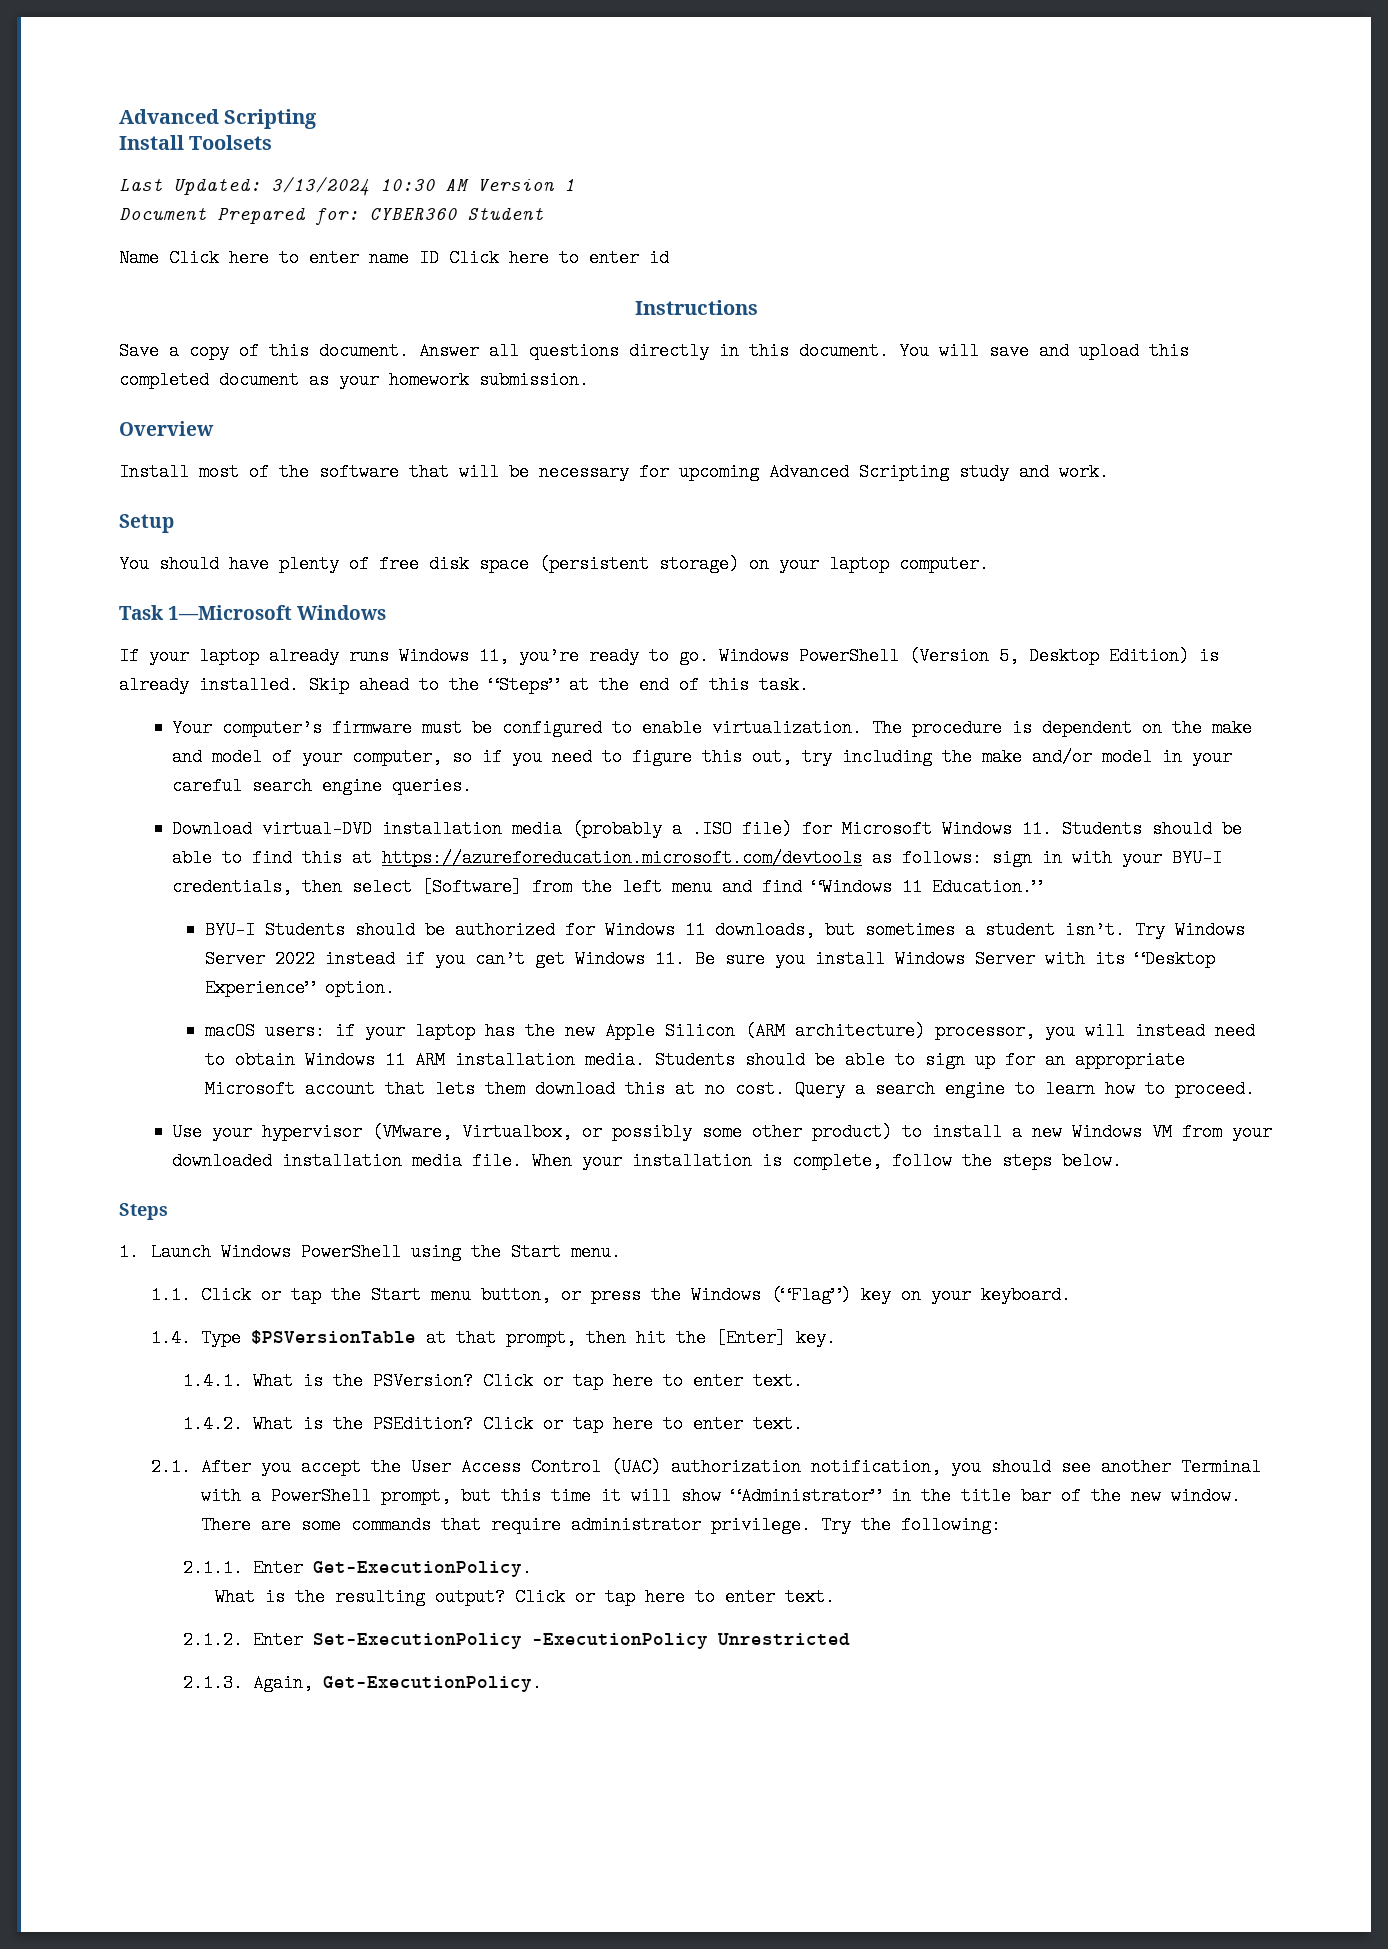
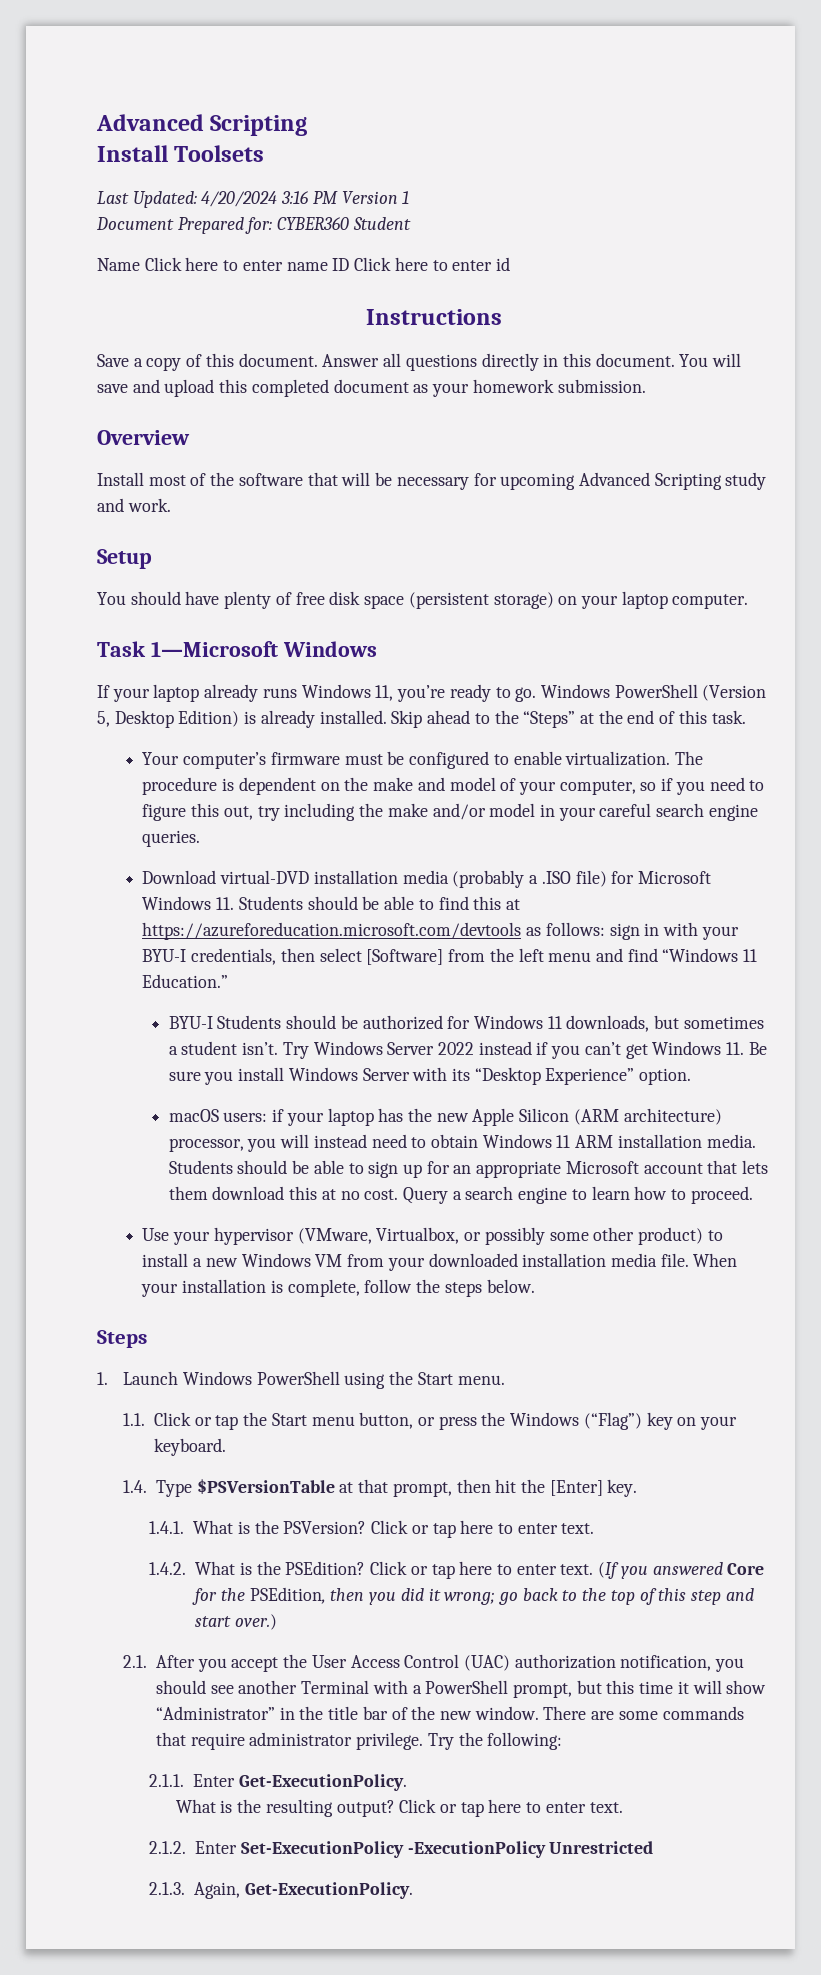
- Last Updated: 3/13/2024 10:30 AM Version 1
+ Last Updated: 4/20/2024 3:16 PM Version 1
+ (If you answered Core for the PSEdition, then you did it wrong; go back to the top of this step and start over.)

